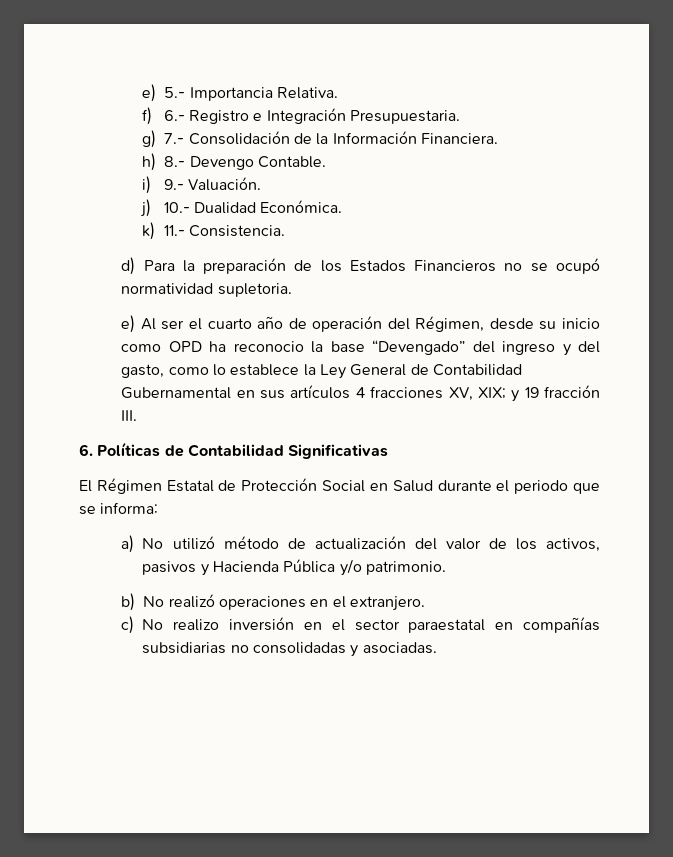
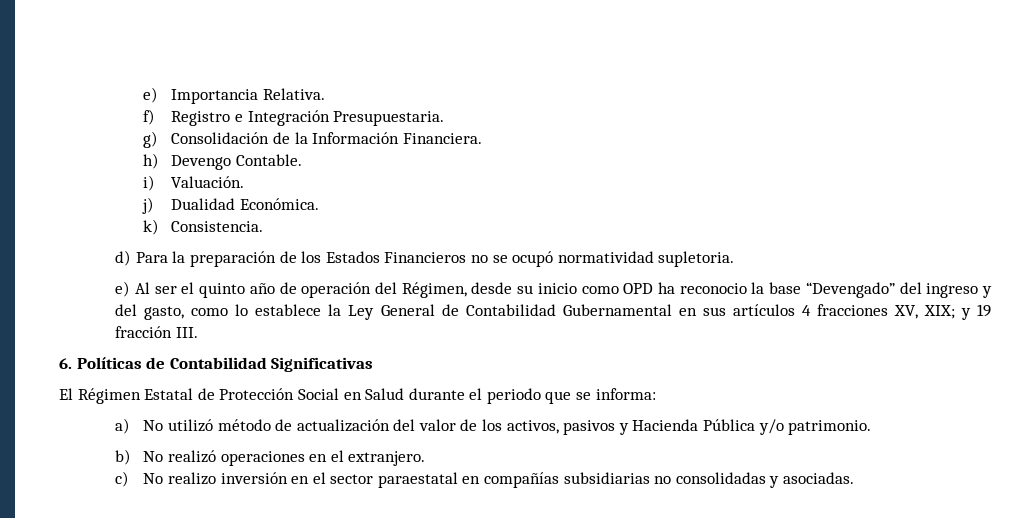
- e) 5.- Importancia Relativa.
+ e) Importancia Relativa.
- f) 6.- Registro e Integración Presupuestaria.
+ f) Registro e Integración Presupuestaria.
- g) 7.- Consolidación de la Información Financiera.
+ g) Consolidación de la Información Financiera.
- h) 8.- Devengo Contable.
+ h) Devengo Contable.
- i) 9.- Valuación.
+ i) Valuación.
- j) 10.- Dualidad Económica.
+ j) Dualidad Económica.
- k) 11.- Consistencia.
+ k) Consistencia.
- e) Al ser el cuarto año de operación del Régimen, desde su inicio como OPD ha reconocio la base “Devengado” del ingreso y del gasto, como lo establece la Ley General de Contabilidad Gubernamental en sus artículos 4 fracciones XV, XIX; y 19 fracción III.
+ e) Al ser el quinto año de operación del Régimen, desde su inicio como OPD ha reconocio la base “Devengado” del ingreso y del gasto, como lo establece la Ley General de Contabilidad Gubernamental en sus artículos 4 fracciones XV, XIX; y 19 fracción III.

